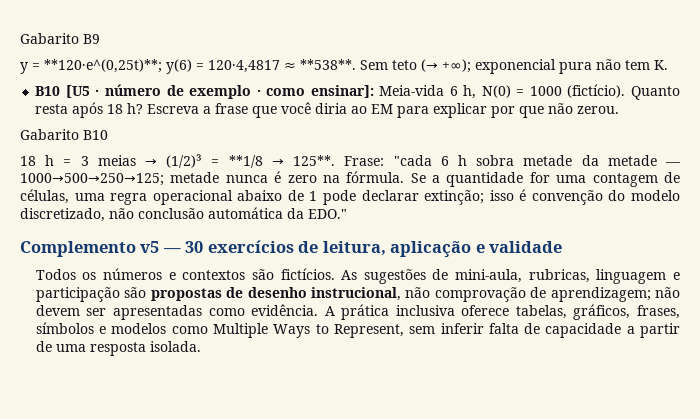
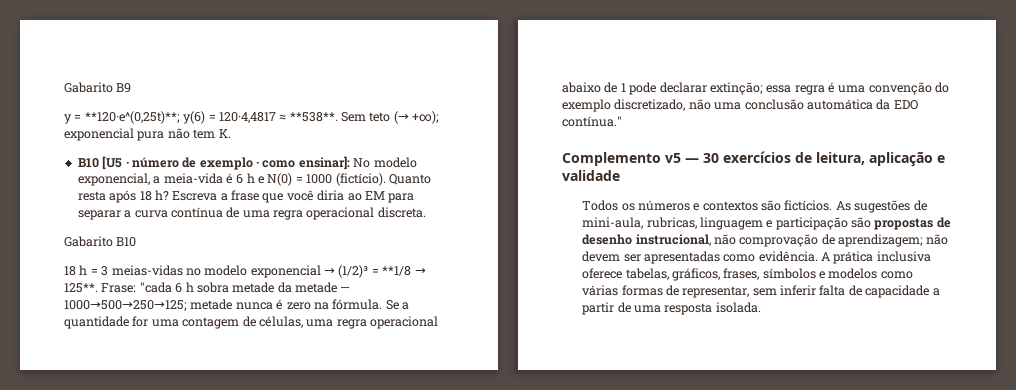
- B10 [U5 · número de exemplo · como ensinar]: Meia-vida 6 h, N(0) = 1000 (fictício).
+ B10 [U5 · número de exemplo · como ensinar]: No modelo exponencial, a meia-vida é 6 h e N(0) = 1000 (fictício).
- Escreva a frase que você diria ao EM para explicar por que não zerou.
+ Escreva a frase que você diria ao EM para separar a curva contínua de uma regra operacional discreta.
- 18 h = 3 meias → (1/2)³ = **1/8 → 125**.
+ 18 h = 3 meias-vidas no modelo exponencial → (1/2)³ = **1/8 → 125**.
- Se a quantidade for uma contagem de células, uma regra operacional abaixo de 1 pode declarar extinção; isso é convenção do modelo discretizado, não conclusão automática da EDO."
+ Se a quantidade for uma contagem de células, uma regra operacional abaixo de 1 pode declarar extinção; essa regra é uma convenção do exemplo discretizado, não uma conclusão automática da EDO contínua."
- A prática inclusiva oferece tabelas, gráficos, frases, símbolos e modelos como Multiple Ways to Represent, sem inferir falta de capacidade a partir de uma resposta isolada.
+ A prática inclusiva oferece tabelas, gráficos, frases, símbolos e modelos como várias formas de representar, sem inferir falta de capacidade a partir de uma resposta isolada.

